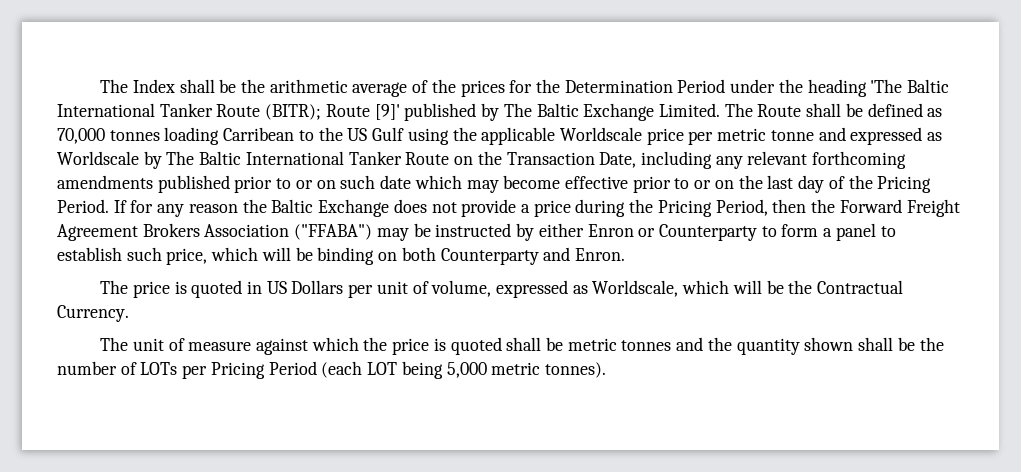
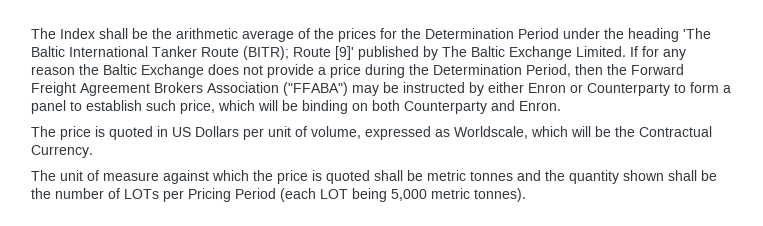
- The Route shall be defined as 70,000 tonnes loading Carribean to the US Gulf using the applicable Worldscale price per metric tonne and expressed as Worldscale by The Baltic International Tanker Route on the Transaction Date, including any relevant forthcoming amendments published prior to or on such date which may become effective prior to or on the last day of the Pricing Period.
- If for any reason the Baltic Exchange does not provide a price during the Pricing Period, then the Forward Freight Agreement Brokers Association ("FFABA") may be instructed by either Enron or Counterparty to form a panel to establish such price, which will be binding on both Counterparty and Enron.
+ If for any reason the Baltic Exchange does not provide a price during the Determination Period, then the Forward Freight Agreement Brokers Association ("FFABA") may be instructed by either Enron or Counterparty to form a panel to establish such price, which will be binding on both Counterparty and Enron.

